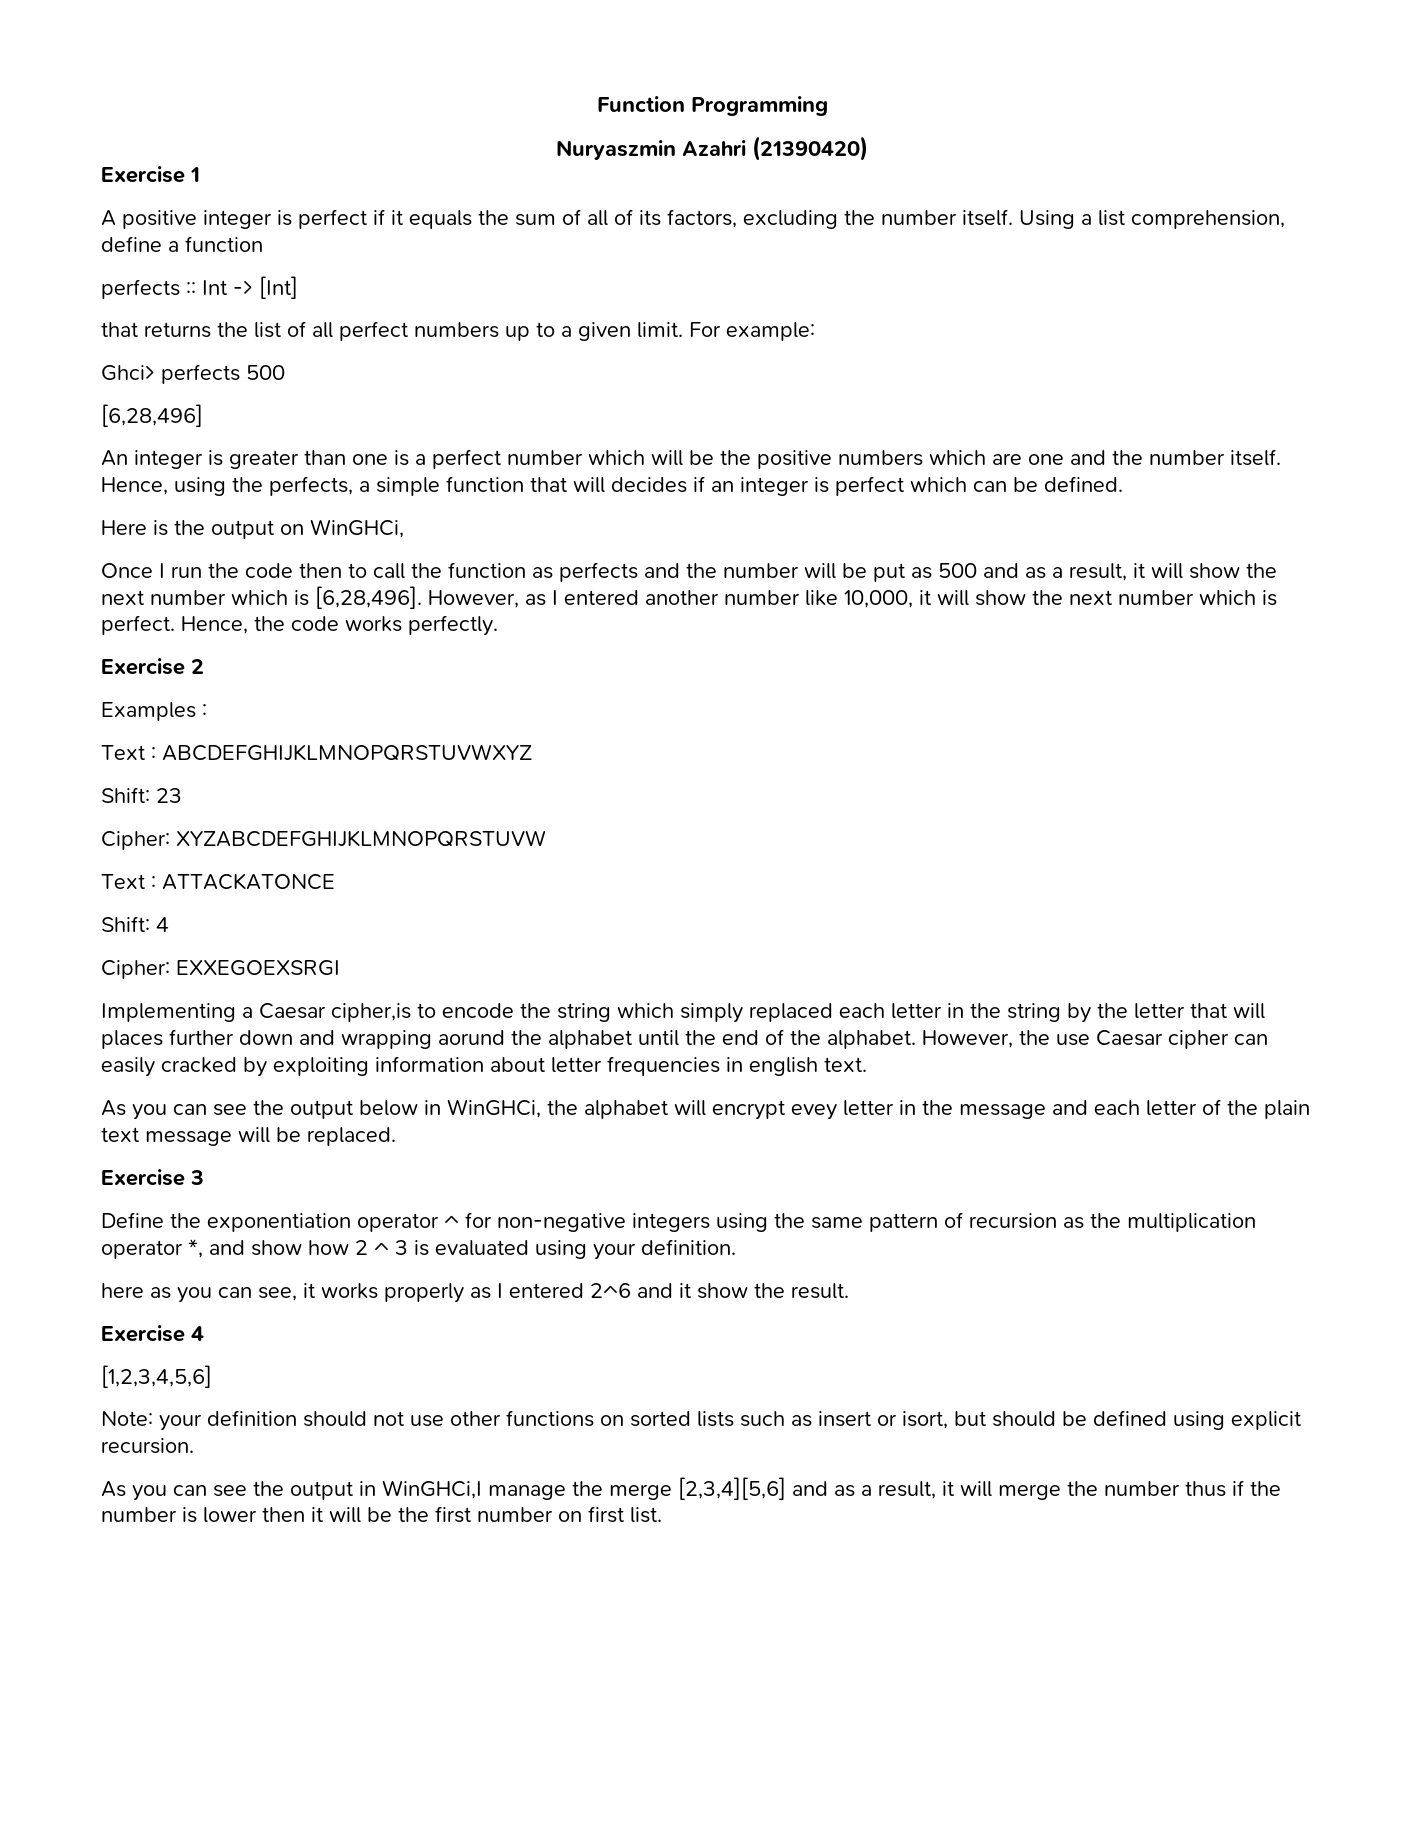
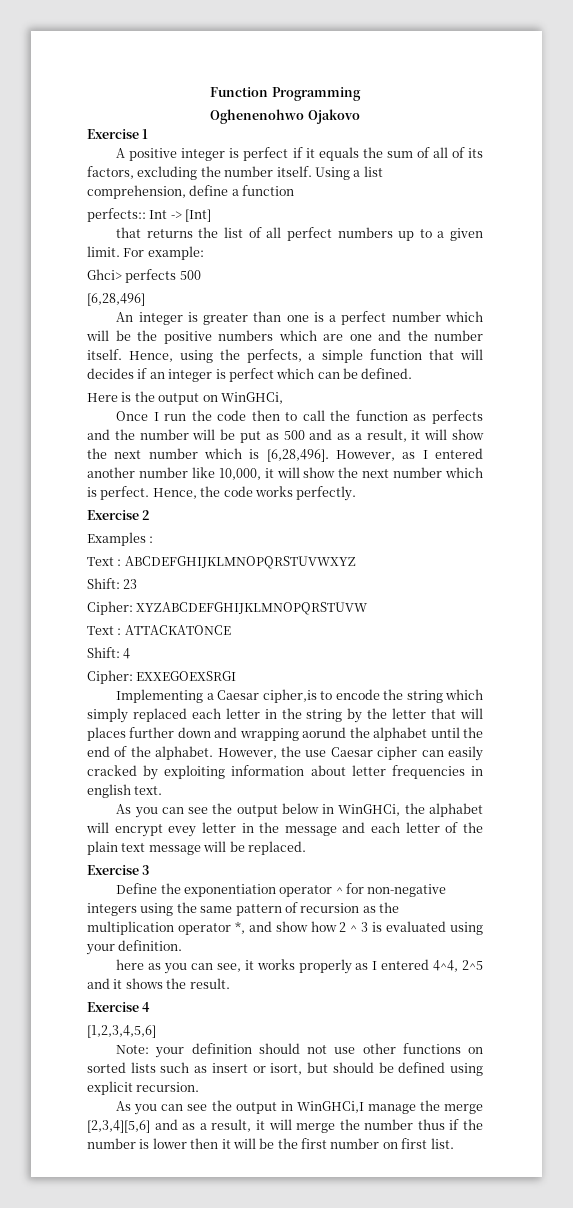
- Nuryaszmin Azahri (21390420)
+ Oghenenohwo Ojakovo
- perfects :: Int -> [Int]
+ perfects:: Int -> [Int]
- here as you can see, it works properly as I entered 2^6 and it show the result.
+ here as you can see, it works properly as I entered 4^4, 2^5 and it shows the result.

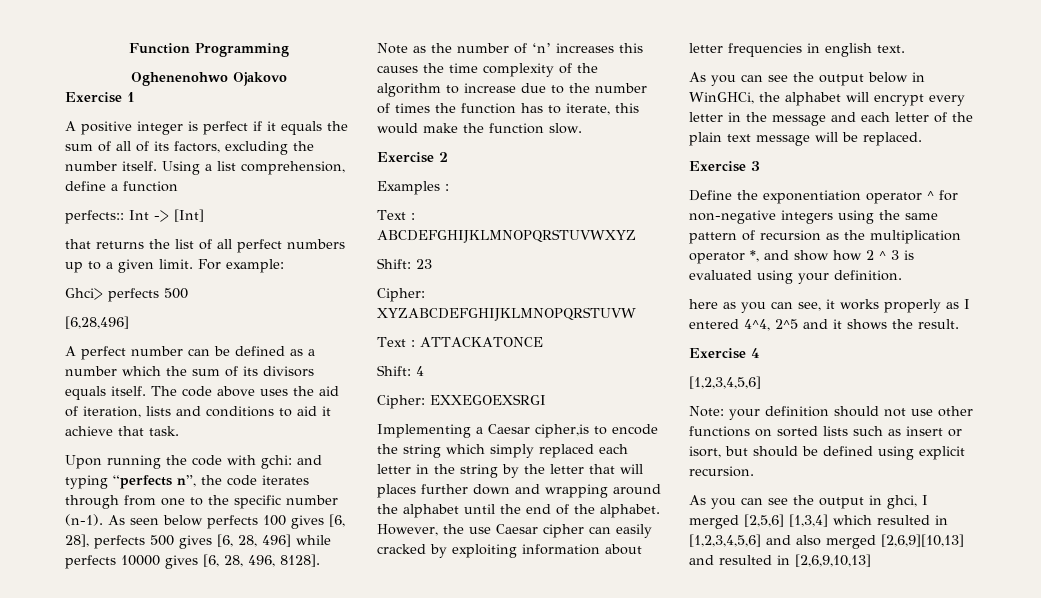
- An integer is greater than one is a perfect number which will be the positive numbers which are one and the number itself. Hence, using the perfects, a simple function that will decides if an integer is perfect which can be defined.
- Here is the output on WinGHCi,
- Once I run the code then to call the function as perfects and the number will be put as 500 and as a result, it will show the next number which is [6,28,496]. However, as I entered another number like 10,000, it will show the next number which is perfect. Hence, the code works perfectly.
+ A perfect number can be defined as a number which the sum of its divisors equals itself. The code above uses the aid of iteration, lists and conditions to aid it achieve that task.
+ Upon running the code with gchi: and typing “perfects n”, the code iterates through from one to the specific number (n-1). As seen below perfects 100 gives [6, 28], perfects 500 gives [6, 28, 496] while perfects 10000 gives [6, 28, 496, 8128]. Note as the number of ‘n’ increases this causes the time complexity of the algorithm to increase due to the number of times the function has to iterate, this would make the function slow.
- Implementing a Caesar cipher,is to encode the string which simply replaced each letter in the string by the letter that will places further down and wrapping aorund the alphabet until the end of the alphabet.
+ Implementing a Caesar cipher,is to encode the string which simply replaced each letter in the string by the letter that will places further down and wrapping around the alphabet until the end of the alphabet.
- As you can see the output below in WinGHCi, the alphabet will encrypt evey letter in the message and each letter of the plain text message will be replaced.
+ As you can see the output below in WinGHCi, the alphabet will encrypt every letter in the message and each letter of the plain text message will be replaced.
- As you can see the output in WinGHCi,I manage the merge [2,3,4][5,6] and as a result, it will merge the number thus if the number is lower then it will be the first number on first list.
+ As you can see the output in ghci, I merged [2,5,6] [1,3,4] which resulted in [1,2,3,4,5,6] and also merged [2,6,9][10,13] and resulted in [2,6,9,10,13]

